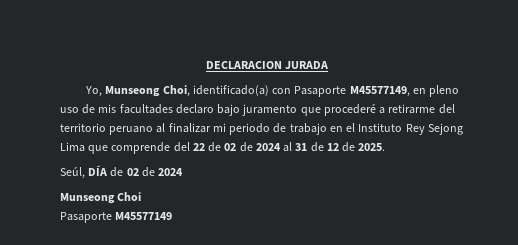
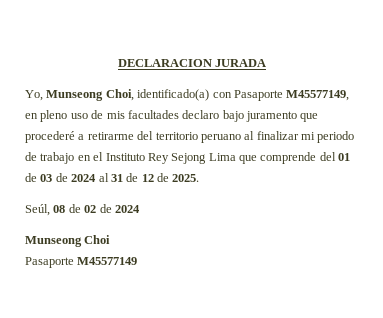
- Yo, Munseong Choi, identificado(a) con Pasaporte M45577149, en pleno uso de mis facultades declaro bajo juramento que procederé a retirarme del territorio peruano al finalizar mi periodo de trabajo en el Instituto Rey Sejong Lima que comprende del 22 de 02 de 2024 al 31 de 12 de 2025.
+ Yo, Munseong Choi, identificado(a) con Pasaporte M45577149, en pleno uso de mis facultades declaro bajo juramento que procederé a retirarme del territorio peruano al finalizar mi periodo de trabajo en el Instituto Rey Sejong Lima que comprende del 01 de 03 de 2024 al 31 de 12 de 2025.
- Seúl, DÍA de 02 de 2024
+ Seúl, 08 de 02 de 2024

